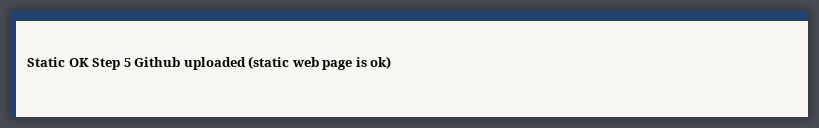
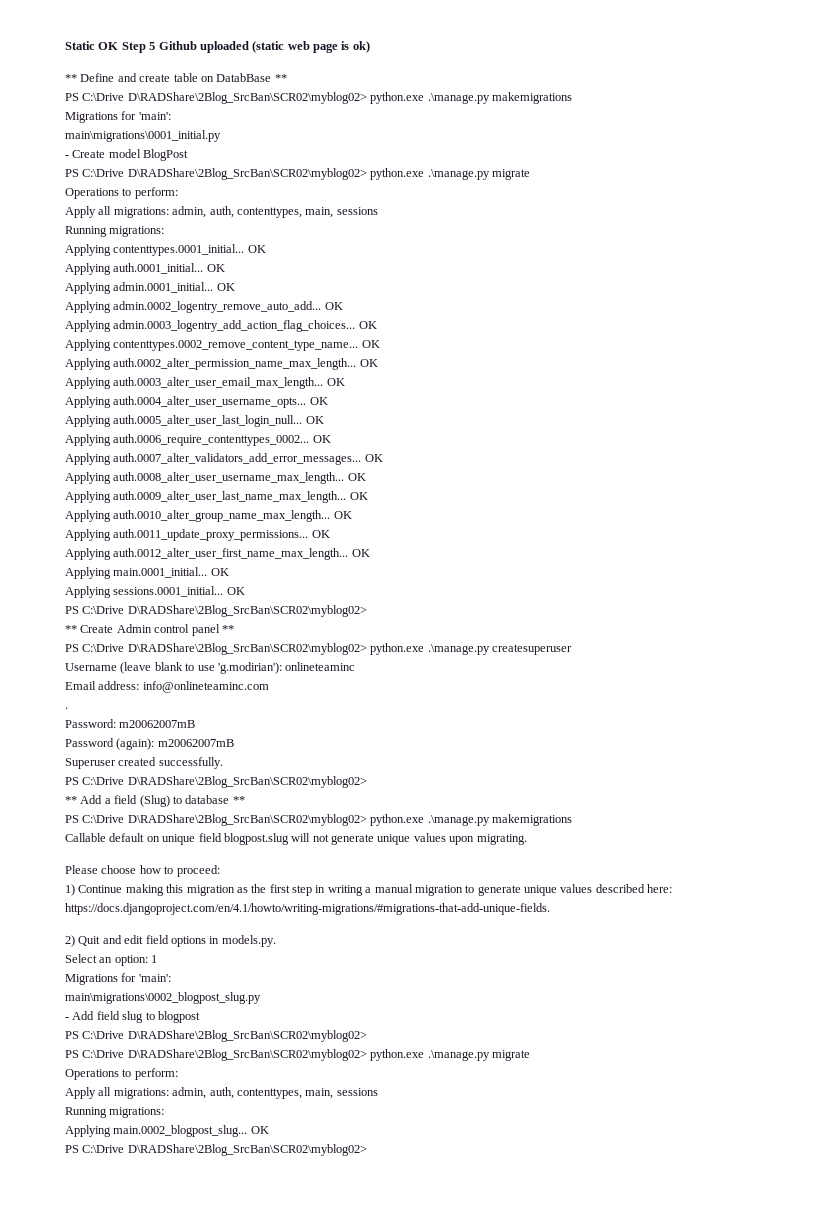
+ ** Define and create table on DatabBase **
+ PS C:\Drive D\RADShare\2Blog_SrcBan\SCR02\myblog02> python.exe .\manage.py makemigrations
+ Migrations for 'main':
+ main\migrations\0001_initial.py
+ - Create model BlogPost
+ PS C:\Drive D\RADShare\2Blog_SrcBan\SCR02\myblog02> python.exe .\manage.py migrate
+ Operations to perform:
+ Apply all migrations: admin, auth, contenttypes, main, sessions
+ Running migrations:
+ Applying contenttypes.0001_initial... OK
+ Applying auth.0001_initial... OK
+ Applying admin.0001_initial... OK
+ Applying admin.0002_logentry_remove_auto_add... OK
+ Applying admin.0003_logentry_add_action_flag_choices... OK
+ Applying contenttypes.0002_remove_content_type_name... OK
+ Applying auth.0002_alter_permission_name_max_length... OK
+ Applying auth.0003_alter_user_email_max_length... OK
+ Applying auth.0004_alter_user_username_opts... OK
+ Applying auth.0005_alter_user_last_login_null... OK
+ Applying auth.0006_require_contenttypes_0002... OK
+ Applying auth.0007_alter_validators_add_error_messages... OK
+ Applying auth.0008_alter_user_username_max_length... OK
+ Applying auth.0009_alter_user_last_name_max_length... OK
+ Applying auth.0010_alter_group_name_max_length... OK
+ Applying auth.0011_update_proxy_permissions... OK
+ Applying auth.0012_alter_user_first_name_max_length... OK
+ Applying main.0001_initial... OK
+ Applying sessions.0001_initial... OK
+ PS C:\Drive D\RADShare\2Blog_SrcBan\SCR02\myblog02>
+ ** Create Admin control panel **
+ PS C:\Drive D\RADShare\2Blog_SrcBan\SCR02\myblog02> python.exe .\manage.py createsuperuser
+ Username (leave blank to use 'g.modirian'): onlineteaminc
+ Email address: info@onlineteaminc.com
+ .
+ Password: m20062007mB
+ Password (again): m20062007mB
+ Superuser created successfully.
+ PS C:\Drive D\RADShare\2Blog_SrcBan\SCR02\myblog02>
+ ** Add a field (Slug) to database **
+ PS C:\Drive D\RADShare\2Blog_SrcBan\SCR02\myblog02> python.exe .\manage.py makemigrations
+ Callable default on unique field blogpost.slug will not generate unique values upon migrating.
+ Please choose how to proceed:
+ 1) Continue making this migration as the first step in writing a manual migration to generate unique values described here: https://docs.djangoproject.com/en/4.1/howto/writing-migrations/#migrations-that-add-unique-fields.
+ 2) Quit and edit field options in models.py.
+ Select an option: 1
+ Migrations for 'main':
+ main\migrations\0002_blogpost_slug.py
+ - Add field slug to blogpost
+ PS C:\Drive D\RADShare\2Blog_SrcBan\SCR02\myblog02>
+ PS C:\Drive D\RADShare\2Blog_SrcBan\SCR02\myblog02> python.exe .\manage.py migrate
+ Operations to perform:
+ Apply all migrations: admin, auth, contenttypes, main, sessions
+ Running migrations:
+ Applying main.0002_blogpost_slug... OK
+ PS C:\Drive D\RADShare\2Blog_SrcBan\SCR02\myblog02>

